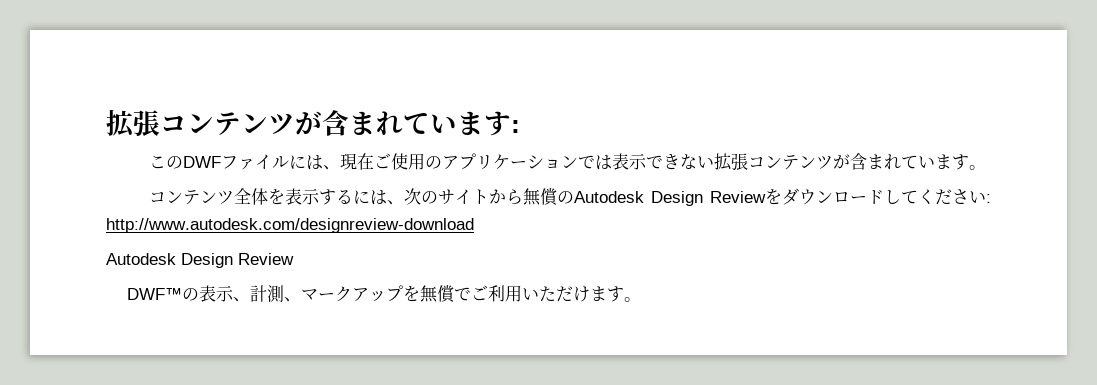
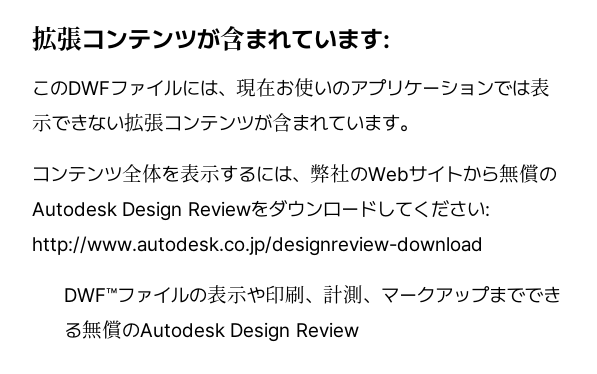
- このDWFファイルには、現在ご使用のアプリケーションでは表示できない拡張コンテンツが含まれています。
+ このDWFファイルには、現在お使いのアプリケーションでは表示できない拡張コンテンツが含まれています。
- コンテンツ全体を表示するには、次のサイトから無償のAutodesk Design Reviewをダウンロードしてください: http://www.autodesk.com/designreview-download
- Autodesk Design Review
- DWF™の表示、計測、マークアップを無償でご利用いただけます。
+ コンテンツ全体を表示するには、弊社のWebサイトから無償のAutodesk Design Reviewをダウンロードしてください: http://www.autodesk.co.jp/designreview-download
+ DWF™ファイルの表示や印刷、計測、マークアップまでできる無償のAutodesk Design Review

